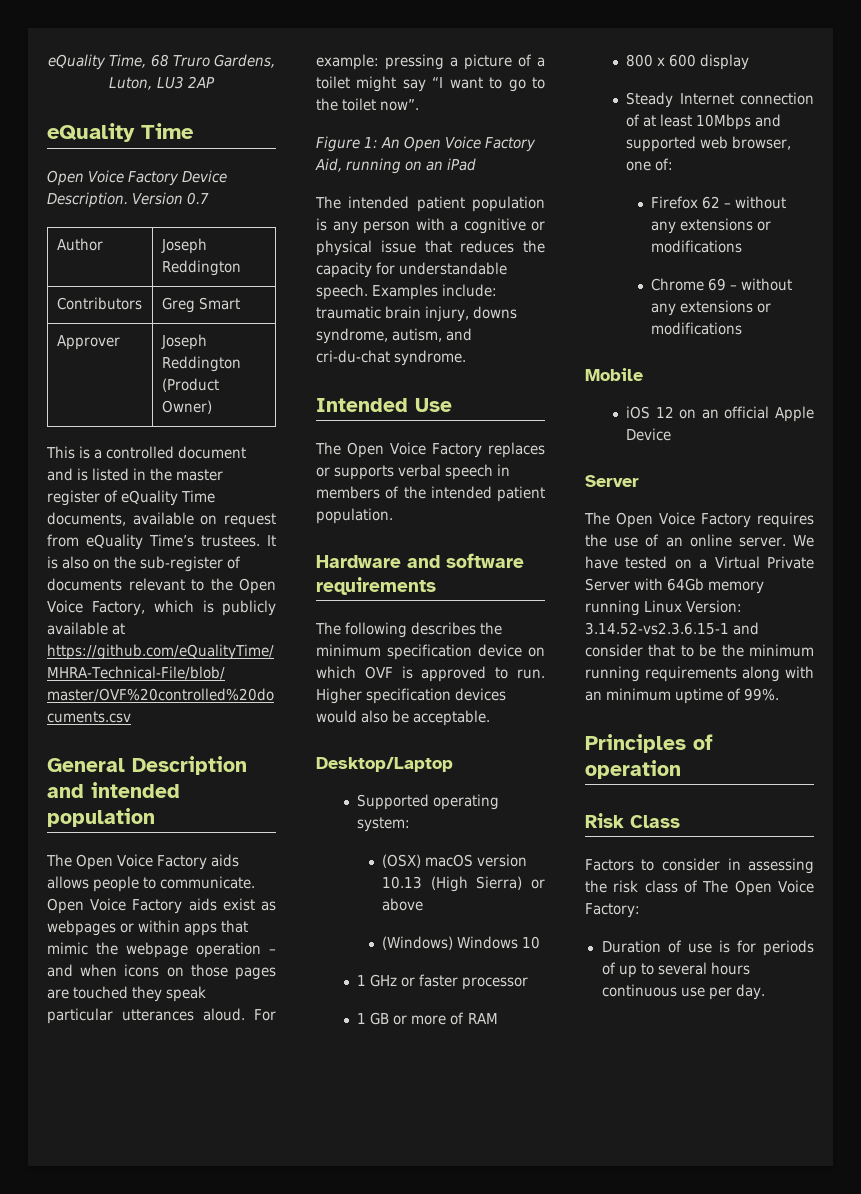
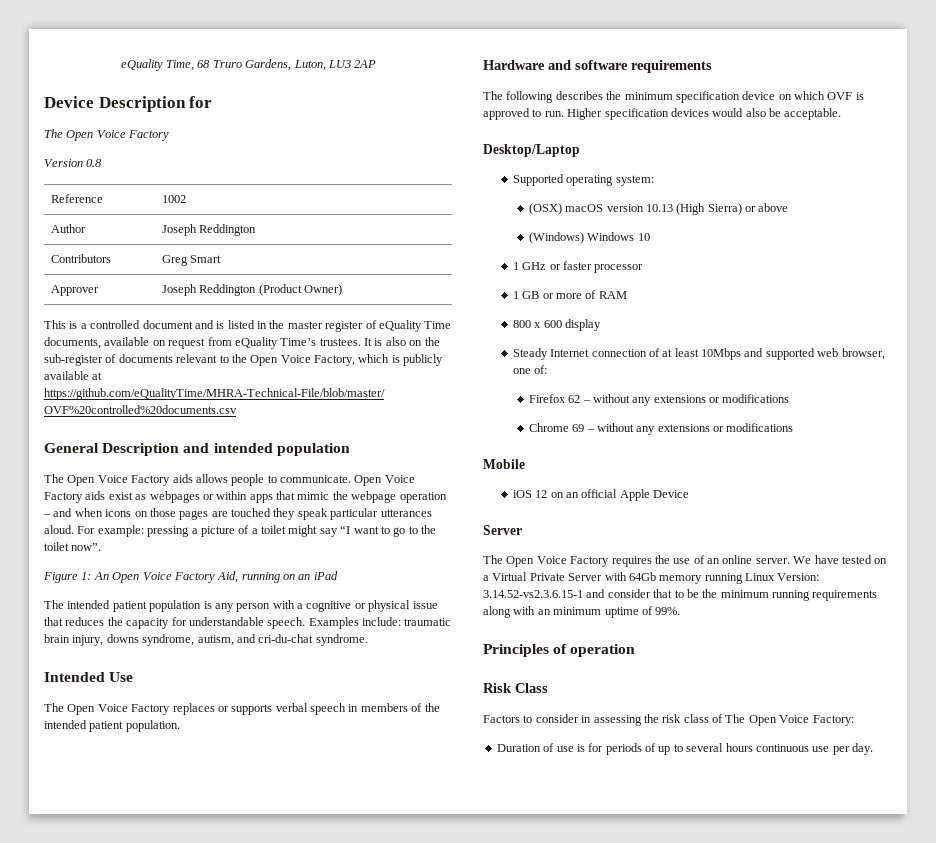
  eQuality Time, 68 Truro Gardens, Luton, LU3 2AP
- eQuality Time
- Open Voice Factory Device Description. Version 0.7
+ Device Description for
+ The Open Voice Factory
+ Version 0.8
+ Reference | 1002

